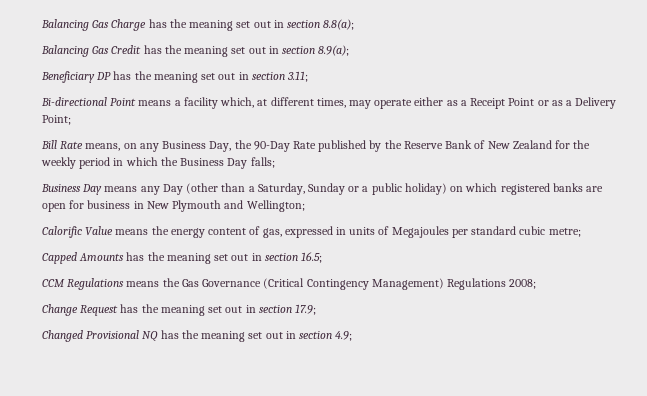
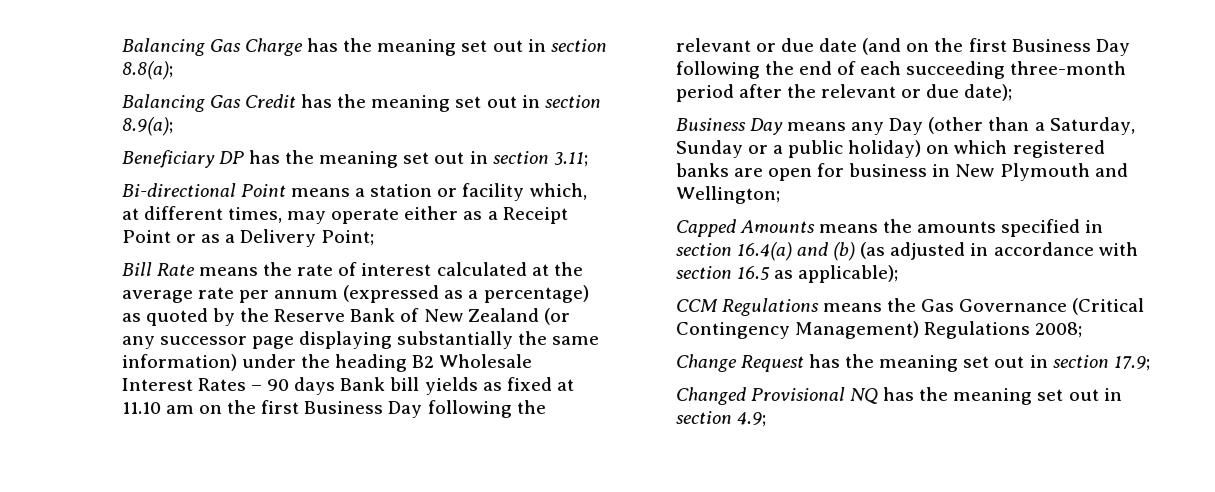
- Bi-directional Point means a facility which, at different times, may operate either as a Receipt Point or as a Delivery Point;
+ Bi-directional Point means a station or facility which, at different times, may operate either as a Receipt Point or as a Delivery Point;
- Bill Rate means, on any Business Day, the 90-Day Rate published by the Reserve Bank of New Zealand for the weekly period in which the Business Day falls;
+ Bill Rate means the rate of interest calculated at the average rate per annum (expressed as a percentage) as quoted by the Reserve Bank of New Zealand (or any successor page displaying substantially the same information) under the heading B2 Wholesale Interest Rates – 90 days Bank bill yields as fixed at 11.10 am on the first Business Day following the relevant or due date (and on the first Business Day following the end of each succeeding three-month period after the relevant or due date);
- Calorific Value means the energy content of gas, expressed in units of Megajoules per standard cubic metre;
- Capped Amounts has the meaning set out in section 16.5;
+ Capped Amounts means the amounts specified in section 16.4(a) and (b) (as adjusted in accordance with section 16.5 as applicable);

